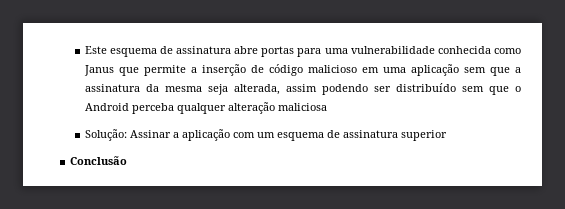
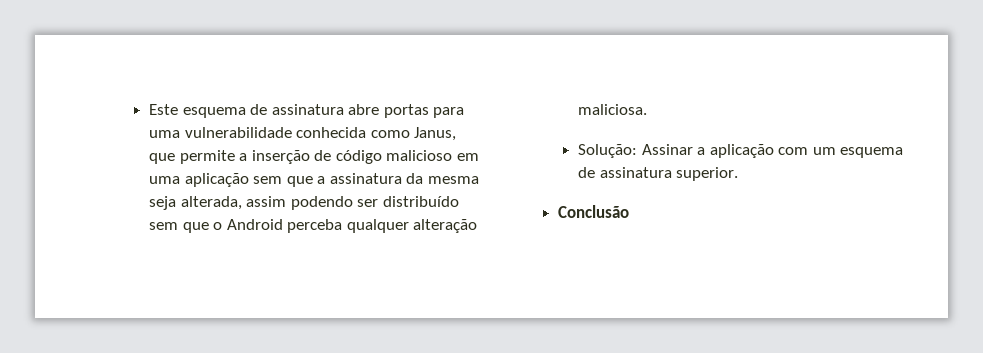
- Este esquema de assinatura abre portas para uma vulnerabilidade conhecida como Janus que permite a inserção de código malicioso em uma aplicação sem que a assinatura da mesma seja alterada, assim podendo ser distribuído sem que o Android perceba qualquer alteração maliciosa
+ Este esquema de assinatura abre portas para uma vulnerabilidade conhecida como Janus, que permite a inserção de código malicioso em uma aplicação sem que a assinatura da mesma seja alterada, assim podendo ser distribuído sem que o Android perceba qualquer alteração maliciosa.
- Solução: Assinar a aplicação com um esquema de assinatura superior
+ Solução: Assinar a aplicação com um esquema de assinatura superior.

